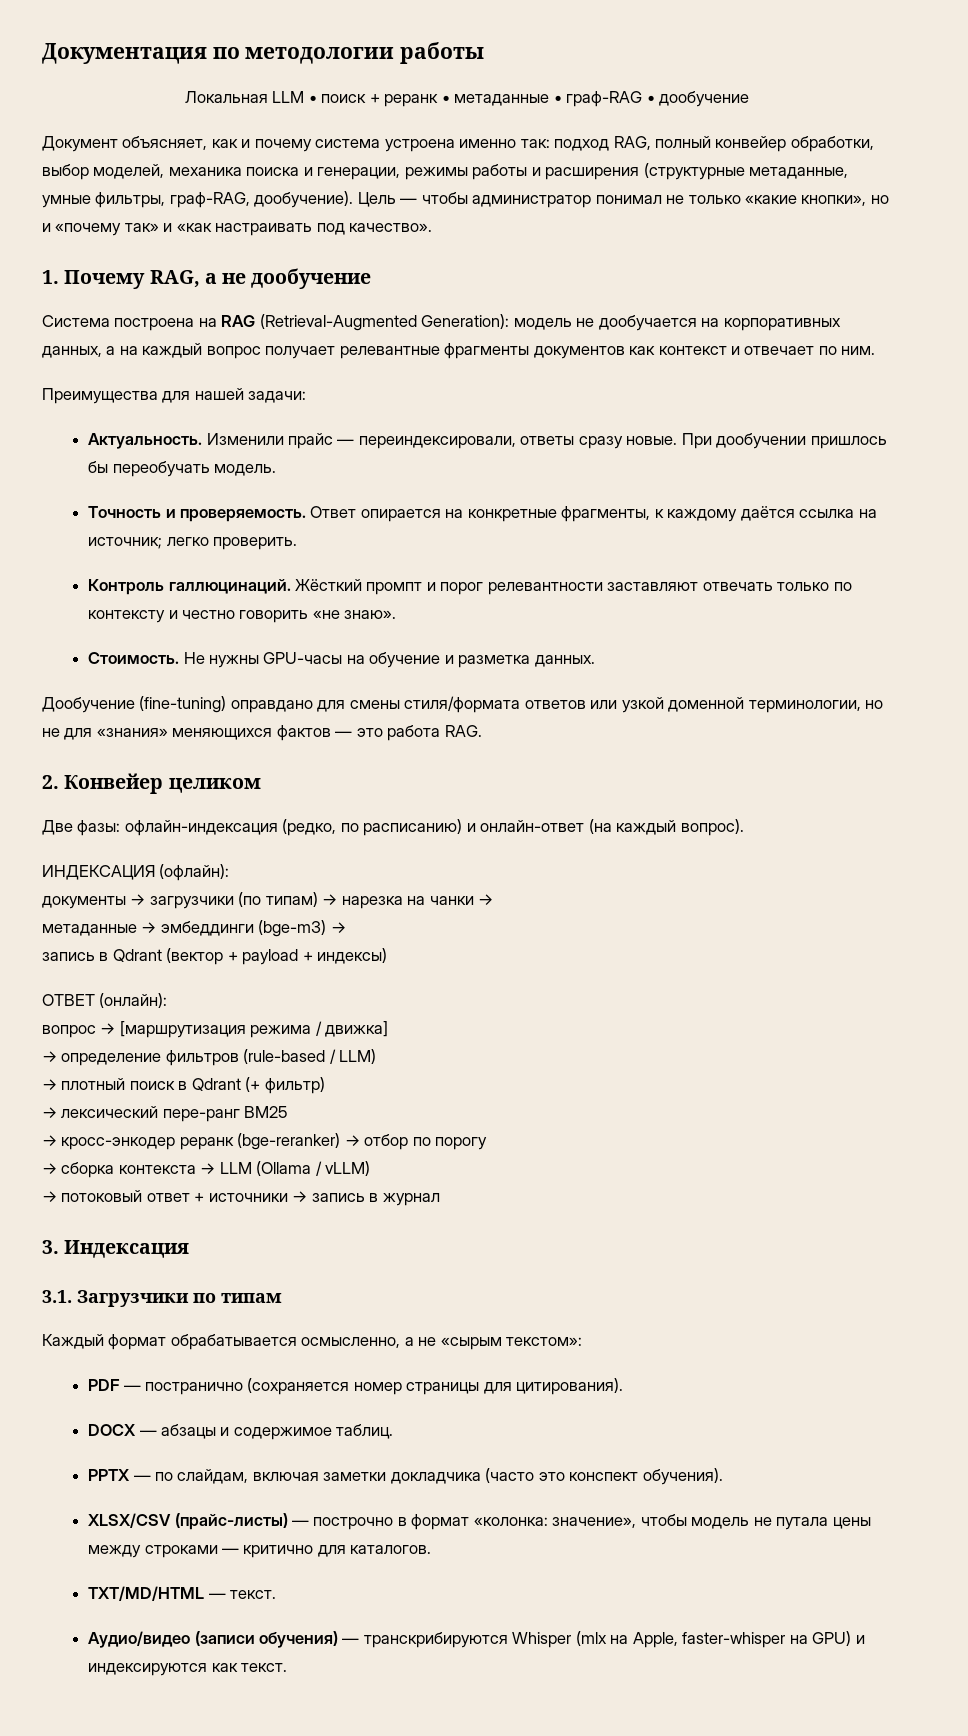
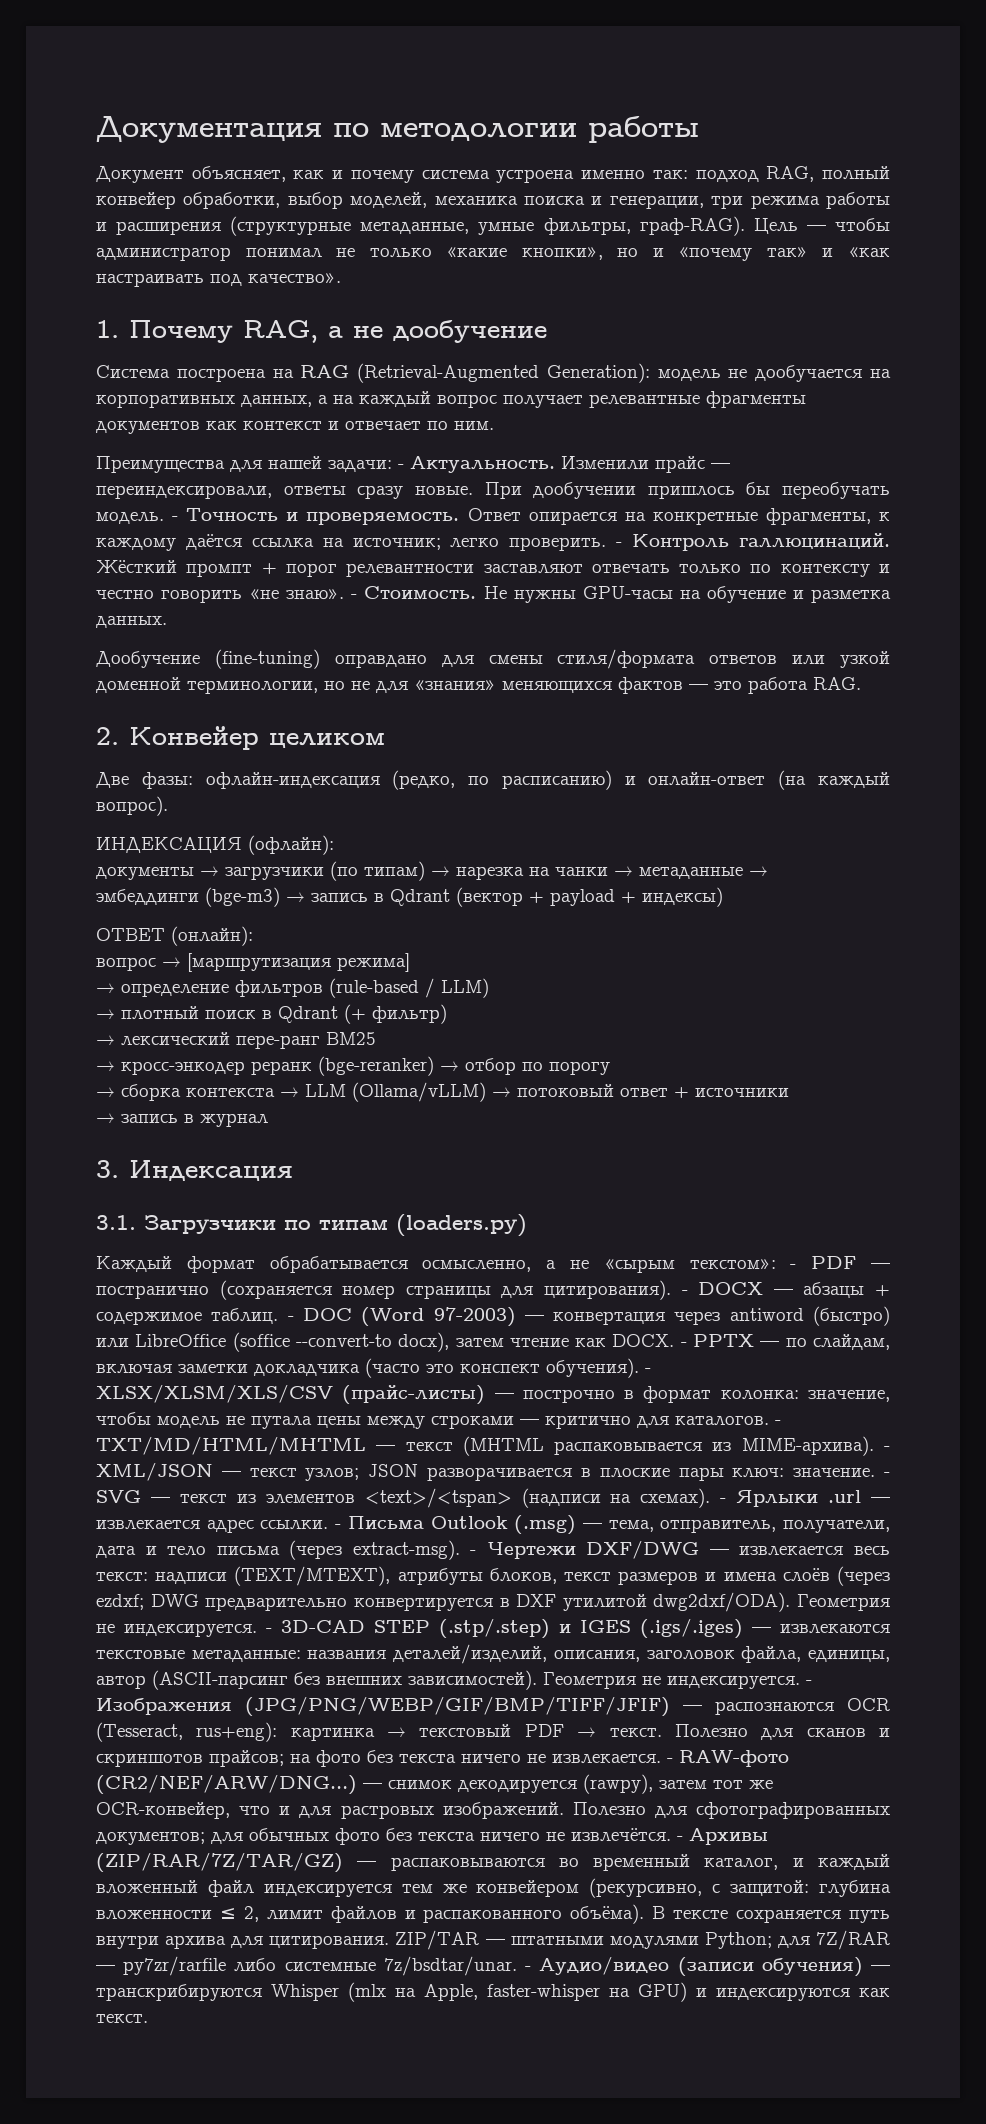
- Локальная LLM • поиск + реранк • метаданные • граф-RAG • дообучение
- Документ объясняет, как и почему система устроена именно так: подход RAG, полный конвейер обработки, выбор моделей, механика поиска и генерации, режимы работы и расширения (структурные метаданные, умные фильтры, граф-RAG, дообучение).
+ Документ объясняет, как и почему система устроена именно так: подход RAG, полный конвейер обработки, выбор моделей, механика поиска и генерации, три режима работы и расширения (структурные метаданные, умные фильтры, граф-RAG).
- Преимущества для нашей задачи:
- Актуальность.
+ Преимущества для нашей задачи: - Актуальность.
- При дообучении пришлось бы переобучать модель.
- Точность и проверяемость.
+ При дообучении пришлось бы переобучать модель. - Точность и проверяемость.
- Ответ опирается на конкретные фрагменты, к каждому даётся ссылка на источник; легко проверить.
- Контроль галлюцинаций.
+ Ответ опирается на конкретные фрагменты, к каждому даётся ссылка на источник; легко проверить. - Контроль галлюцинаций.
- Жёсткий промпт и порог релевантности заставляют отвечать только по контексту и честно говорить «не знаю».
- Стоимость.
+ Жёсткий промпт + порог релевантности заставляют отвечать только по контексту и честно говорить «не знаю». - Стоимость.
- документы → загрузчики (по типам) → нарезка на чанки →
- метаданные → эмбеддинги (bge-m3) →
- запись в Qdrant (вектор + payload + индексы)
+ документы → загрузчики (по типам) → нарезка на чанки → метаданные →
+ эмбеддинги (bge-m3) → запись в Qdrant (вектор + payload + индексы)
- вопрос → [маршрутизация режима / движка]
+ вопрос → [маршрутизация режима]
- → сборка контекста → LLM (Ollama / vLLM)
- → потоковый ответ + источники → запись в журнал
+ → сборка контекста → LLM (Ollama/vLLM) → потоковый ответ + источники
+ → запись в журнал
- 3.1. Загрузчики по типам
+ 3.1. Загрузчики по типам (loaders.py)
- Каждый формат обрабатывается осмысленно, а не «сырым текстом»:
- PDF — постранично (сохраняется номер страницы для цитирования).
- DOCX — абзацы и содержимое таблиц.
- PPTX — по слайдам, включая заметки докладчика (часто это конспект обучения).
- XLSX/CSV (прайс-листы) — построчно в формат «колонка: значение», чтобы модель не путала цены между строками — критично для каталогов.
- TXT/MD/HTML — текст.
- Аудио/видео (записи обучения) — транскрибируются Whisper (mlx на Apple, faster-whisper на GPU) и индексируются как текст.
+ Каждый формат обрабатывается осмысленно, а не «сырым текстом»: - PDF — постранично (сохраняется номер страницы для цитирования). - DOCX — абзацы + содержимое таблиц. - DOC (Word 97-2003) — конвертация через antiword (быстро) или LibreOffice (soffice --convert-to docx), затем чтение как DOCX. - PPTX — по слайдам, включая заметки докладчика (часто это конспект обучения). - XLSX/XLSM/XLS/CSV (прайс-листы) — построчно в формат колонка: значение, чтобы модель не путала цены между строками — критично для каталогов. - TXT/MD/HTML/MHTML — текст (MHTML распаковывается из MIME-архива). - XML/JSON — текст узлов; JSON разворачивается в плоские пары ключ: значение. - SVG — текст из элементов <text>/<tspan> (надписи на схемах). - Ярлыки .url — извлекается адрес ссылки. - Письма Outlook (.msg) — тема, отправитель, получатели, дата и тело письма (через extract-msg). - Чертежи DXF/DWG — извлекается весь текст: надписи (TEXT/MTEXT), атрибуты блоков, текст размеров и имена слоёв (через ezdxf; DWG предварительно конвертируется в DXF утилитой dwg2dxf/ODA). Геометрия не индексируется. - 3D-CAD STEP (.stp/.step) и IGES (.igs/.iges) — извлекаются текстовые метаданные: названия деталей/изделий, описания, заголовок файла, единицы, автор (ASCII-парсинг без внешних зависимостей). Геометрия не индексируется. - Изображения (JPG/PNG/WEBP/GIF/BMP/TIFF/JFIF) — распознаются OCR (Tesseract, rus+eng): картинка → текстовый PDF → текст. Полезно для сканов и скриншотов прайсов; на фото без текста ничего не извлекается. - RAW-фото (CR2/NEF/ARW/DNG…) — снимок декодируется (rawpy), затем тот же OCR-конвейер, что и для растровых изображений. Полезно для сфотографированных документов; для обычных фото без текста ничего не извлечётся. - Архивы (ZIP/RAR/7Z/TAR/GZ) — распаковываются во временный каталог, и каждый вложенный файл индексируется тем же конвейером (рекурсивно, с защитой: глубина вложенности ≤ 2, лимит файлов и распакованного объёма). В тексте сохраняется путь внутри архива для цитирования. ZIP/TAR — штатными модулями Python; для 7Z/RAR — py7zr/rarfile либо системные 7z/bsdtar/unar. - Аудио/видео (записи обучения) — транскрибируются Whisper (mlx на Apple, faster-whisper на GPU) и индексируются как текст.

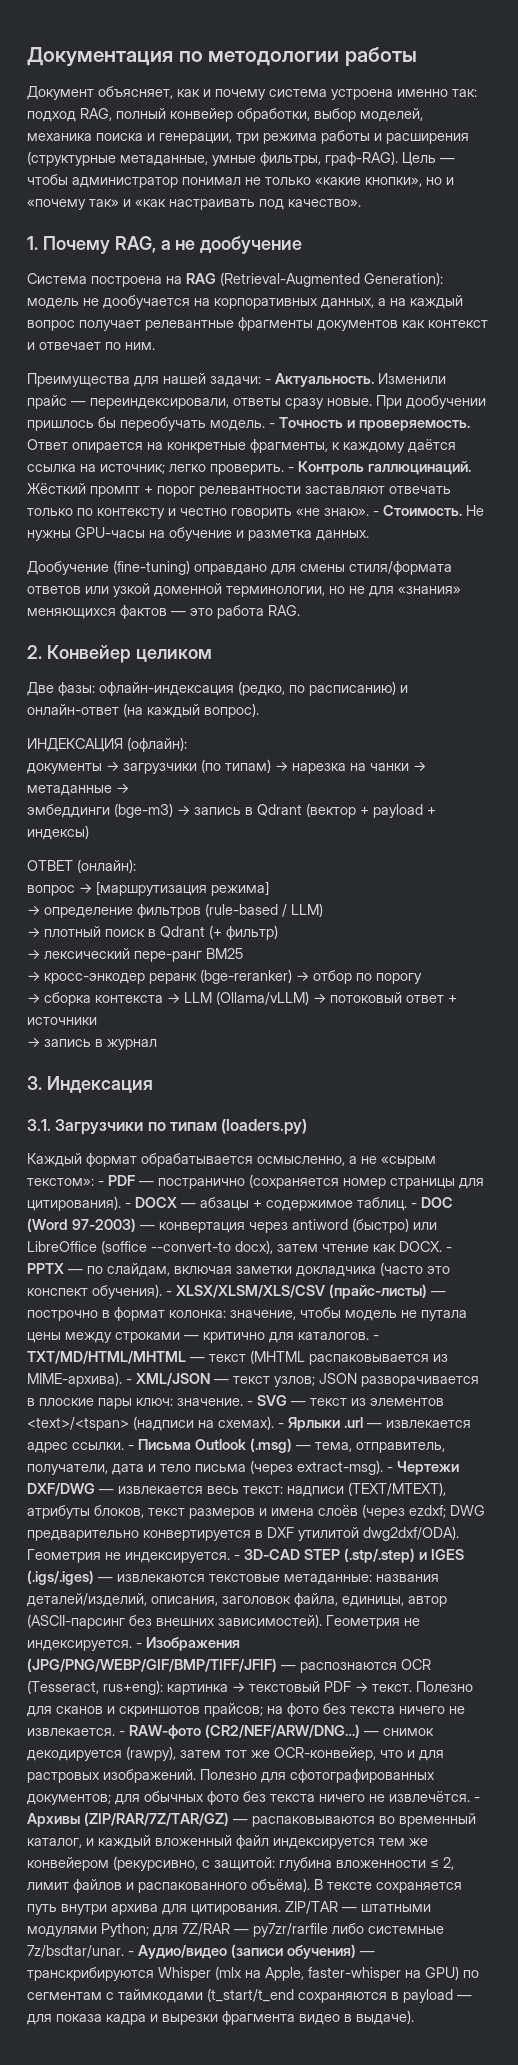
- - Аудио/видео (записи обучения) — транскрибируются Whisper (mlx на Apple, faster-whisper на GPU) и индексируются как текст.
+ - Аудио/видео (записи обучения) — транскрибируются Whisper (mlx на Apple, faster-whisper на GPU) по сегментам с таймкодами (t_start/t_end сохраняются в payload — для показа кадра и вырезки фрагмента видео в выдаче).

